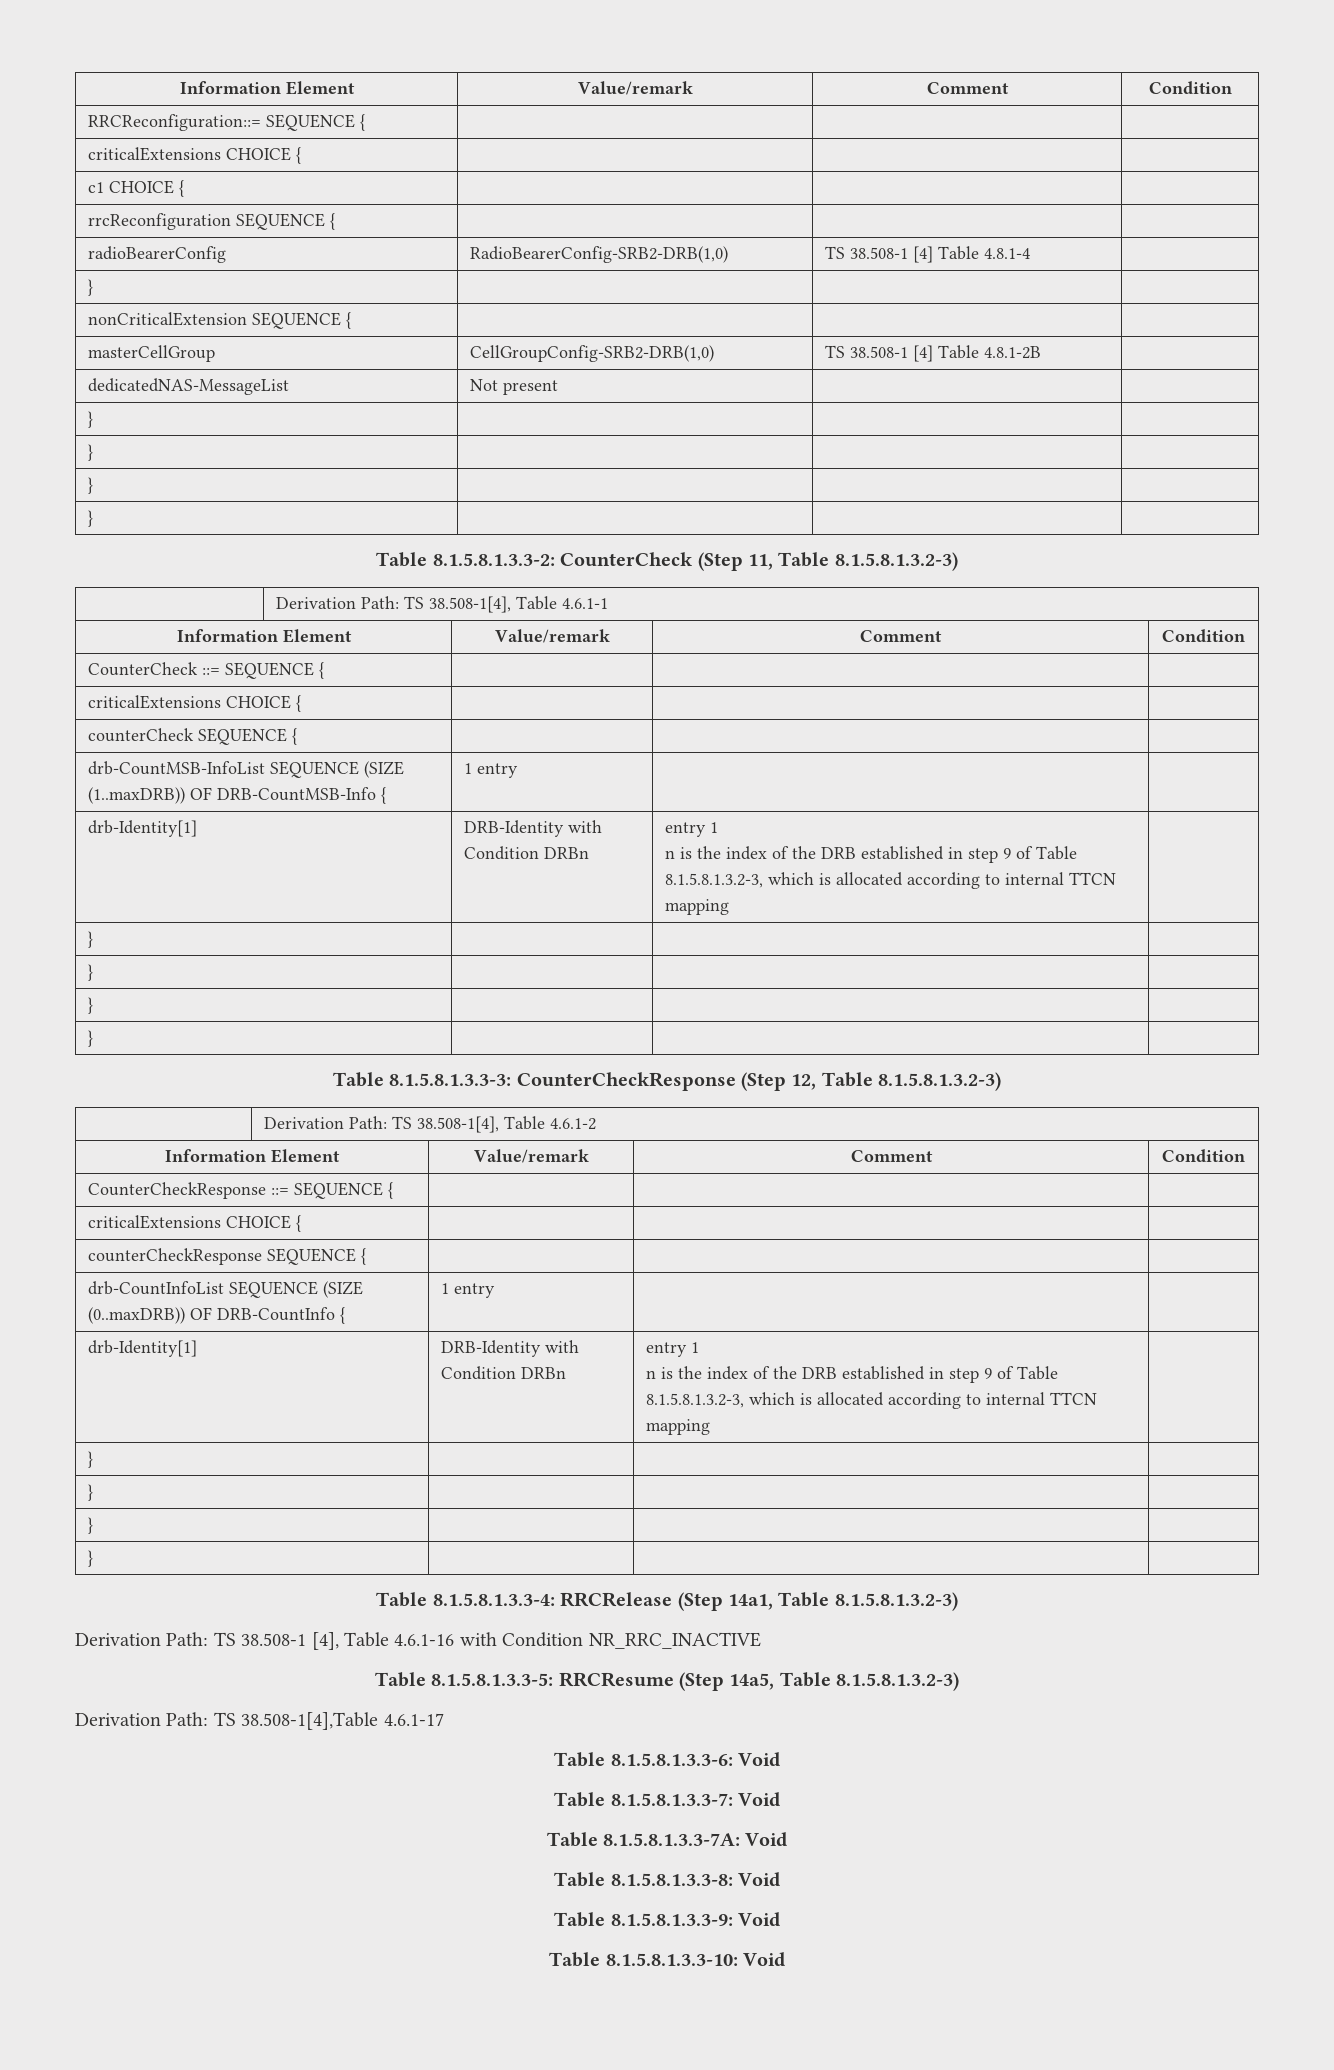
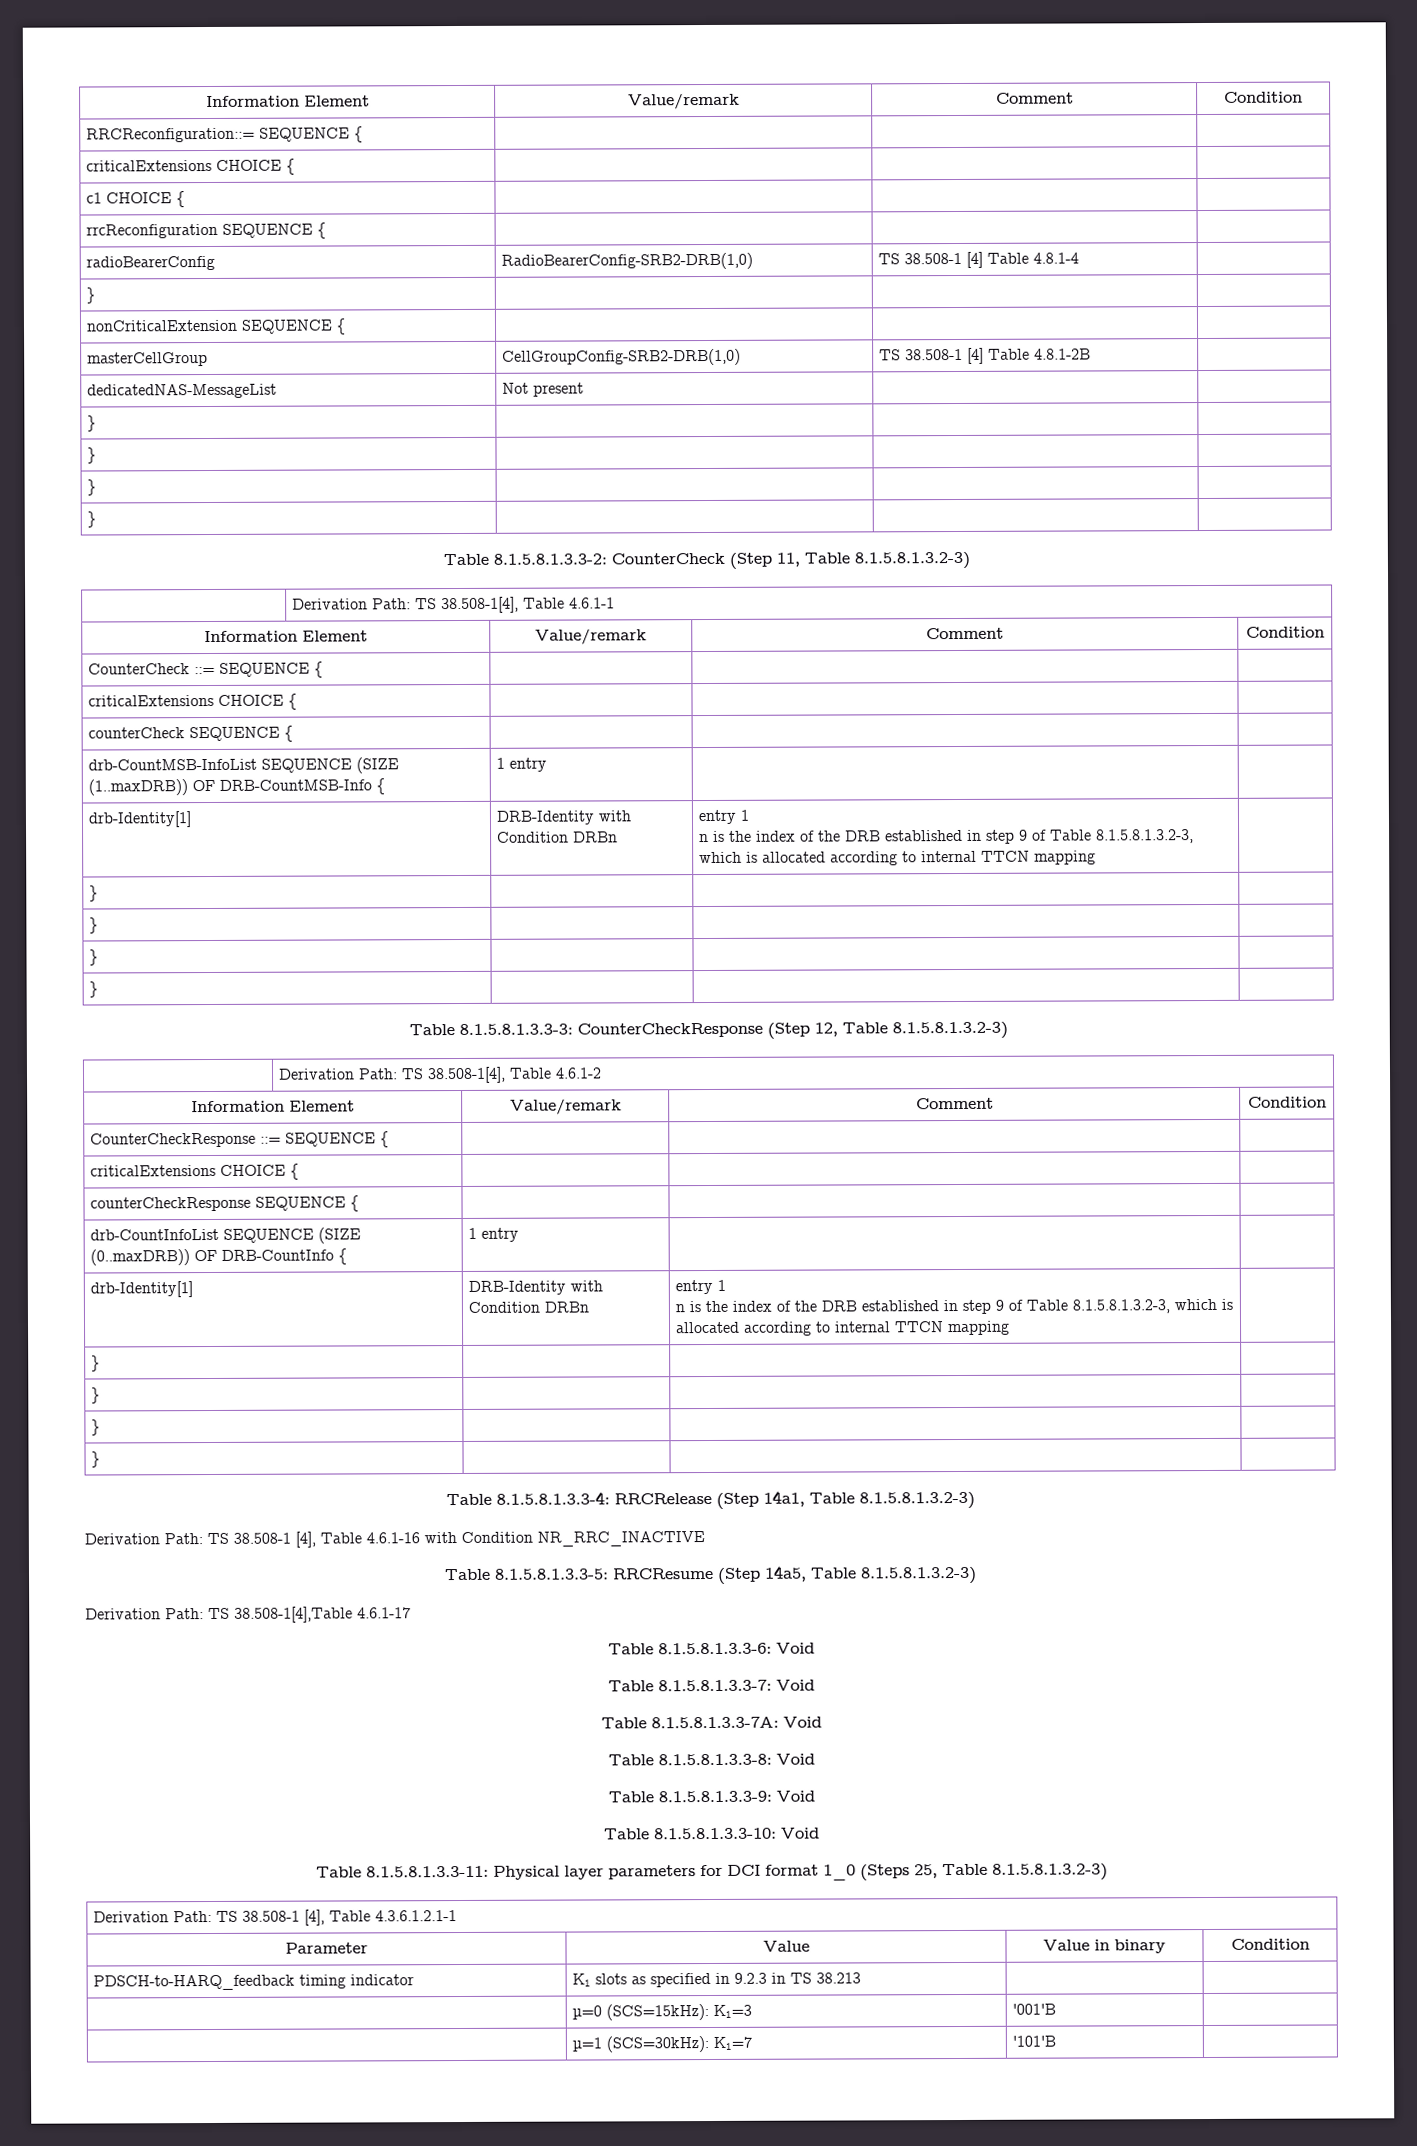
+ Table 8.1.5.8.1.3.3-11: Physical layer parameters for DCI format 1_0 (Steps 25, Table 8.1.5.8.1.3.2-3)
+ Derivation Path: TS 38.508-1 [4], Table 4.3.6.1.2.1-1
+ Parameter | Value | Value in binary | Condition
+ PDSCH-to-HARQ_feedback timing indicator | K1 slots as specified in 9.2.3 in TS 38.213 | |
+ | µ=0 (SCS=15kHz): K1=3 | '001'B |
+ | µ=1 (SCS=30kHz): K1=7 | '101'B |

